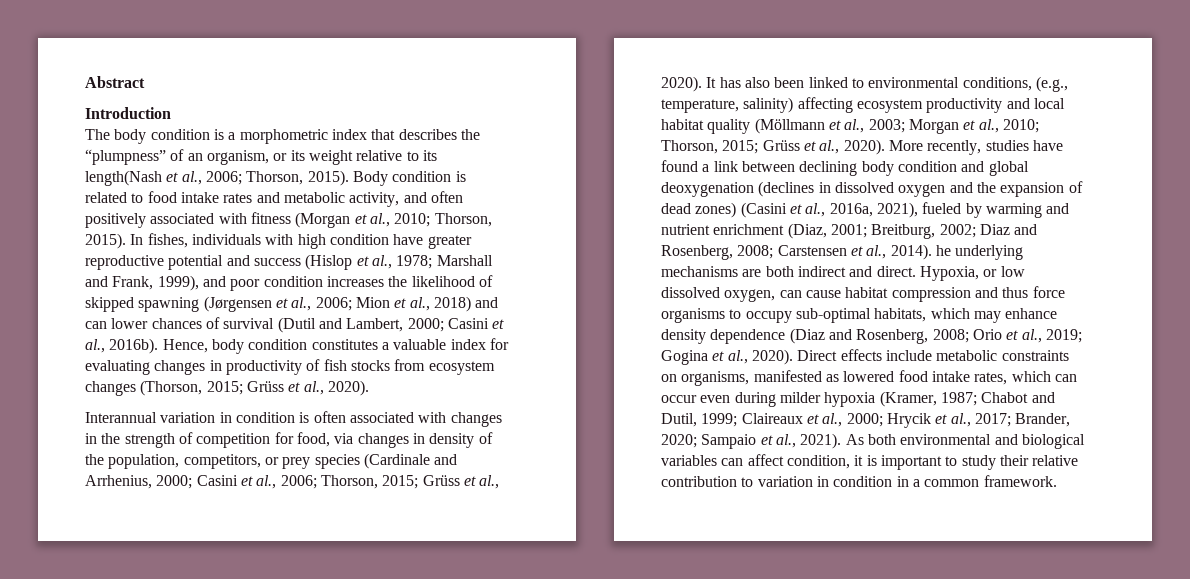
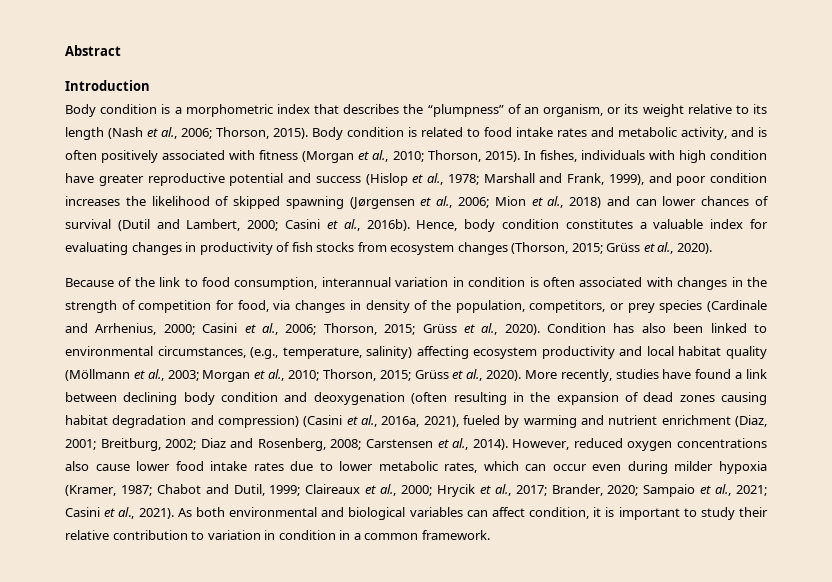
- The body condition is a morphometric index that describes the “plumpness” of an organism, or its weight relative to its length(Nash et al., 2006; Thorson, 2015).
+ Body condition is a morphometric index that describes the “plumpness” of an organism, or its weight relative to its length (Nash et al., 2006; Thorson, 2015).
- Body condition is related to food intake rates and metabolic activity, and often positively associated with fitness (Morgan et al., 2010; Thorson, 2015).
+ Body condition is related to food intake rates and metabolic activity, and is often positively associated with fitness (Morgan et al., 2010; Thorson, 2015).
- Interannual variation in condition is often associated with changes in the strength of competition for food, via changes in density of the population, competitors, or prey species (Cardinale and Arrhenius, 2000; Casini et al., 2006; Thorson, 2015; Grüss et al., 2020).
+ Because of the link to food consumption, interannual variation in condition is often associated with changes in the strength of competition for food, via changes in density of the population, competitors, or prey species (Cardinale and Arrhenius, 2000; Casini et al., 2006; Thorson, 2015; Grüss et al., 2020).
- It has also been linked to environmental conditions, (e.g., temperature, salinity) affecting ecosystem productivity and local habitat quality (Möllmann et al., 2003; Morgan et al., 2010; Thorson, 2015; Grüss et al., 2020).
+ Condition has also been linked to environmental circumstances, (e.g., temperature, salinity) affecting ecosystem productivity and local habitat quality (Möllmann et al., 2003; Morgan et al., 2010; Thorson, 2015; Grüss et al., 2020).
- More recently, studies have found a link between declining body condition and global deoxygenation (declines in dissolved oxygen and the expansion of dead zones) (Casini et al., 2016a, 2021), fueled by warming and nutrient enrichment (Diaz, 2001;
+ More recently, studies have found a link between declining body condition and deoxygenation (often resulting in the expansion of dead zones causing habitat degradation and compression) (Casini et al., 2016a, 2021), fueled by warming and nutrient enrichment (Diaz, 2001;
- Carstensen et al., 2014). he underlying mechanisms are both indirect and direct. Hypoxia, or low dissolved oxygen, can cause habitat compression and thus force organisms to occupy sub-optimal habitats, which may enhance density dependence (Diaz and Rosenberg, 2008; Orio et al., 2019; Gogina et al., 2020). Direct effects include metabolic constraints on organisms, manifested as lowered food intake rates, which can occur even during milder hypoxia (Kramer, 1987;
+ Carstensen et al., 2014). However, reduced oxygen concentrations also cause lower food intake rates due to lower metabolic rates, which can occur even during milder hypoxia (Kramer, 1987;
- Sampaio et al., 2021).
+ Sampaio et al., 2021; Casini et al., 2021).

